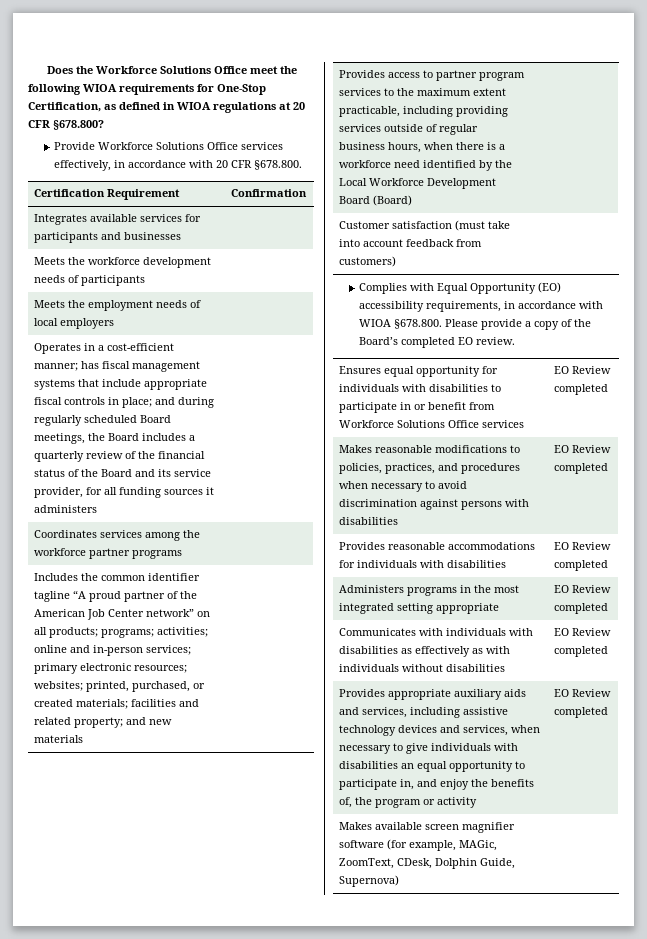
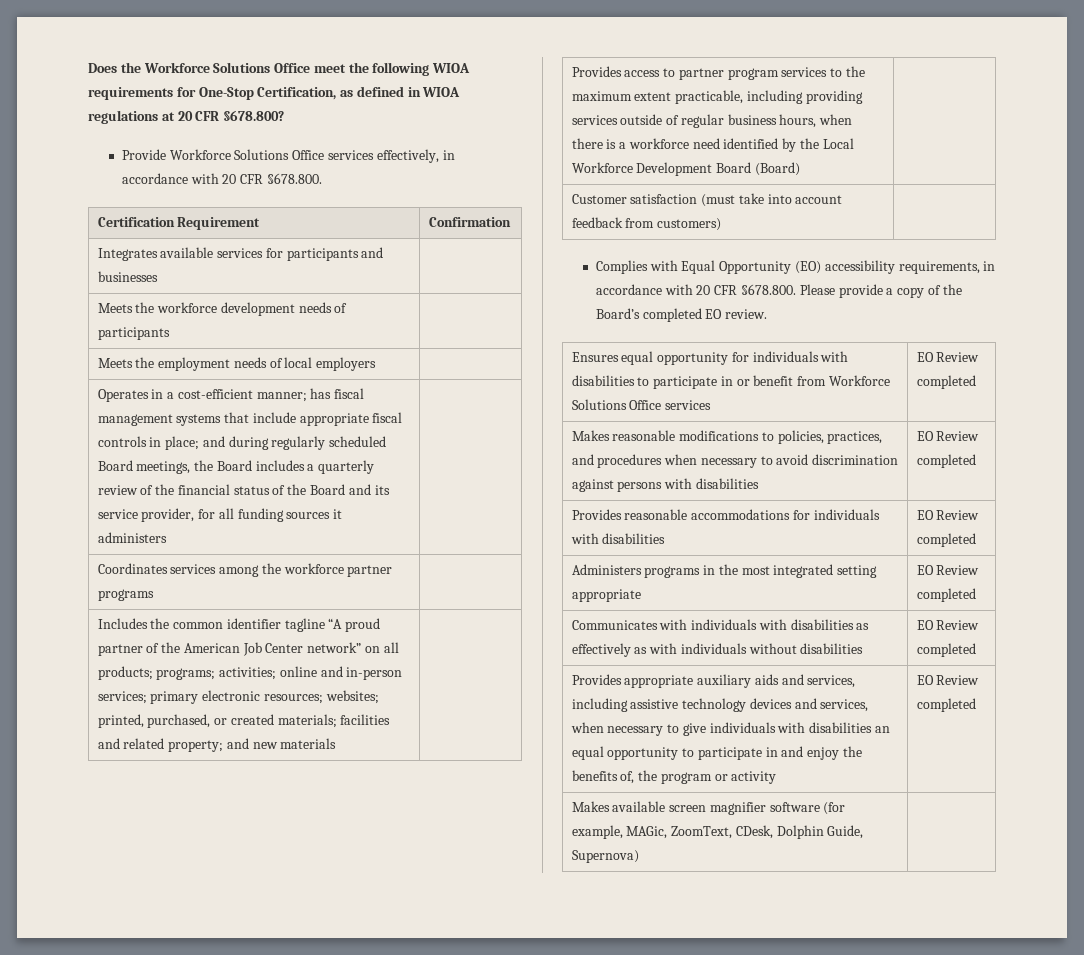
- Complies with Equal Opportunity (EO) accessibility requirements, in accordance with WIOA §678.800. Please provide a copy of the Board’s completed EO review.
+ Complies with Equal Opportunity (EO) accessibility requirements, in accordance with 20 CFR §678.800. Please provide a copy of the Board’s completed EO review.
- Provides appropriate auxiliary aids and services, including assistive technology devices and services, when necessary to give individuals with disabilities an equal opportunity to participate in, and enjoy the benefits of, the program or activity | EO Review completed
+ Provides appropriate auxiliary aids and services, including assistive technology devices and services, when necessary to give individuals with disabilities an equal opportunity to participate in and enjoy the benefits of, the program or activity | EO Review completed

